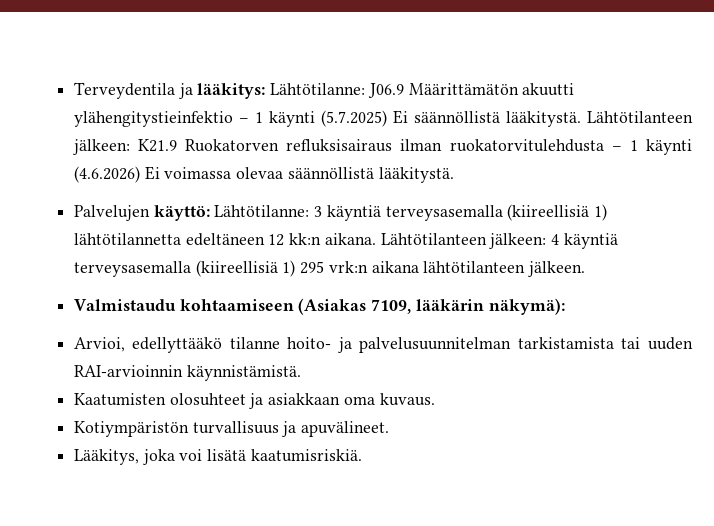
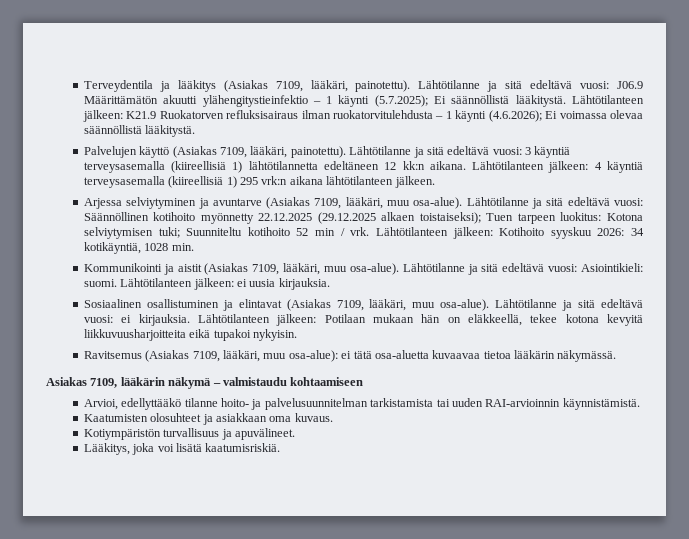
- Terveydentila ja lääkitys: Lähtötilanne: J06.9 Määrittämätön akuutti ylähengitystieinfektio – 1 käynti (5.7.2025) Ei säännöllistä lääkitystä.
+ Terveydentila ja lääkitys (Asiakas 7109, lääkäri, painotettu). Lähtötilanne ja sitä edeltävä vuosi: J06.9 Määrittämätön akuutti ylähengitystieinfektio – 1 käynti (5.7.2025); Ei säännöllistä lääkitystä.
- Lähtötilanteen jälkeen: K21.9 Ruokatorven refluksisairaus ilman ruokatorvitulehdusta – 1 käynti (4.6.2026) Ei voimassa olevaa säännöllistä lääkitystä.
+ Lähtötilanteen jälkeen: K21.9 Ruokatorven refluksisairaus ilman ruokatorvitulehdusta – 1 käynti (4.6.2026); Ei voimassa olevaa säännöllistä lääkitystä.
- Palvelujen käyttö: Lähtötilanne: 3 käyntiä terveysasemalla (kiireellisiä 1) lähtötilannetta edeltäneen 12 kk:n aikana.
+ Palvelujen käyttö (Asiakas 7109, lääkäri, painotettu). Lähtötilanne ja sitä edeltävä vuosi: 3 käyntiä terveysasemalla (kiireellisiä 1) lähtötilannetta edeltäneen 12 kk:n aikana.
- Valmistaudu kohtaamiseen (Asiakas 7109, lääkärin näkymä):
+ Arjessa selviytyminen ja avuntarve (Asiakas 7109, lääkäri, muu osa-alue). Lähtötilanne ja sitä edeltävä vuosi: Säännöllinen kotihoito myönnetty 22.12.2025 (29.12.2025 alkaen toistaiseksi); Tuen tarpeen luokitus: Kotona selviytymisen tuki; Suunniteltu kotihoito 52 min / vrk. Lähtötilanteen jälkeen: Kotihoito syyskuu 2026: 34 kotikäyntiä, 1028 min.
+ Kommunikointi ja aistit (Asiakas 7109, lääkäri, muu osa-alue). Lähtötilanne ja sitä edeltävä vuosi: Asiointikieli: suomi. Lähtötilanteen jälkeen: ei uusia kirjauksia.
+ Sosiaalinen osallistuminen ja elintavat (Asiakas 7109, lääkäri, muu osa-alue). Lähtötilanne ja sitä edeltävä vuosi: ei kirjauksia. Lähtötilanteen jälkeen: Potilaan mukaan hän on eläkkeellä, tekee kotona kevyitä liikkuvuusharjoitteita eikä tupakoi nykyisin.
+ Ravitsemus (Asiakas 7109, lääkäri, muu osa-alue): ei tätä osa-aluetta kuvaavaa tietoa lääkärin näkymässä.
+ Asiakas 7109, lääkärin näkymä – valmistaudu kohtaamiseen

